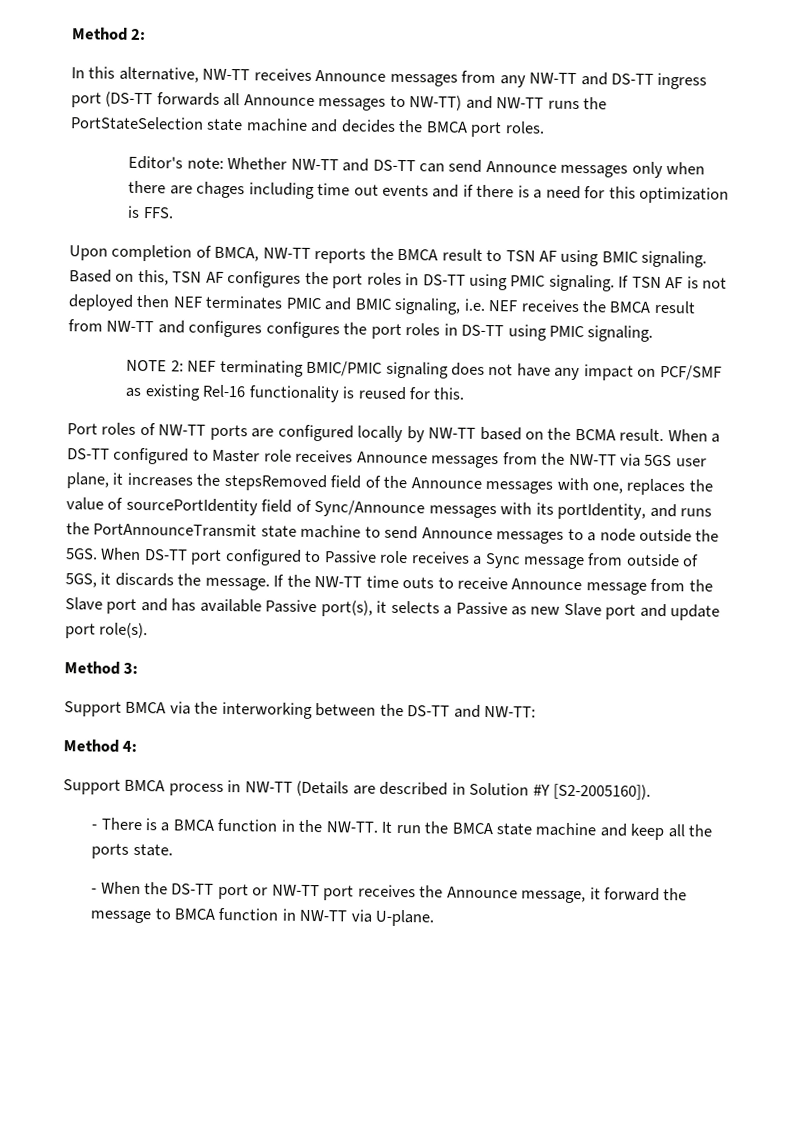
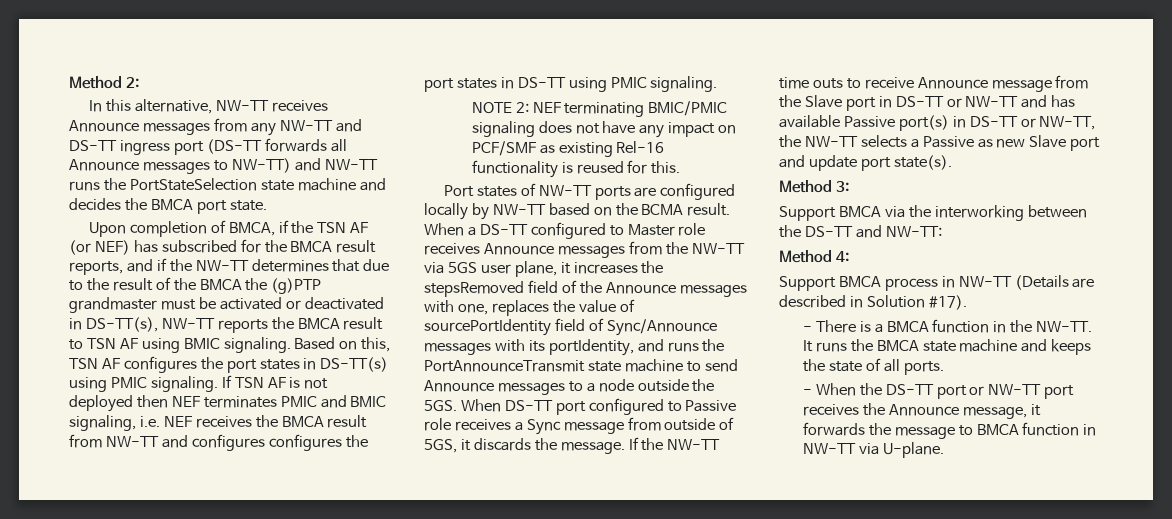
- In this alternative, NW-TT receives Announce messages from any NW-TT and DS-TT ingress port (DS-TT forwards all Announce messages to NW-TT) and NW-TT runs the PortStateSelection state machine and decides the BMCA port roles.
- Editor's note: Whether NW-TT and DS-TT can send Announce messages only when there are chages including time out events and if there is a need for this optimization is FFS.
- Upon completion of BMCA, NW-TT reports the BMCA result to TSN AF using BMIC signaling.
+ In this alternative, NW-TT receives Announce messages from any NW-TT and DS-TT ingress port (DS-TT forwards all Announce messages to NW-TT) and NW-TT runs the PortStateSelection state machine and decides the BMCA port state.
+ Upon completion of BMCA, if the TSN AF (or NEF) has subscribed for the BMCA result reports, and if the NW-TT determines that due to the result of the BMCA the (g)PTP grandmaster must be activated or deactivated in DS-TT(s), NW-TT reports the BMCA result to TSN AF using BMIC signaling.
- Based on this, TSN AF configures the port roles in DS-TT using PMIC signaling.
+ Based on this, TSN AF configures the port states in DS-TT(s) using PMIC signaling.
- If TSN AF is not deployed then NEF terminates PMIC and BMIC signaling, i.e. NEF receives the BMCA result from NW-TT and configures configures the port roles in DS-TT using PMIC signaling.
+ If TSN AF is not deployed then NEF terminates PMIC and BMIC signaling, i.e. NEF receives the BMCA result from NW-TT and configures configures the port states in DS-TT using PMIC signaling.
- Port roles of NW-TT ports are configured locally by NW-TT based on the BCMA result.
+ Port states of NW-TT ports are configured locally by NW-TT based on the BCMA result.
- If the NW-TT time outs to receive Announce message from the Slave port and has available Passive port(s), it selects a Passive as new Slave port and update port role(s).
+ If the NW-TT time outs to receive Announce message from the Slave port in DS-TT or NW-TT and has available Passive port(s) in DS-TT or NW-TT, the NW-TT selects a Passive as new Slave port and update port state(s).
- Support BMCA process in NW-TT (Details are described in Solution #Y [S2-2005160]).
+ Support BMCA process in NW-TT (Details are described in Solution #17).
- It run the BMCA state machine and keep all the ports state.
+ It runs the BMCA state machine and keeps the state of all ports.
- - When the DS-TT port or NW-TT port receives the Announce message, it forward the message to BMCA function in NW-TT via U-plane.
+ - When the DS-TT port or NW-TT port receives the Announce message, it forwards the message to BMCA function in NW-TT via U-plane.

